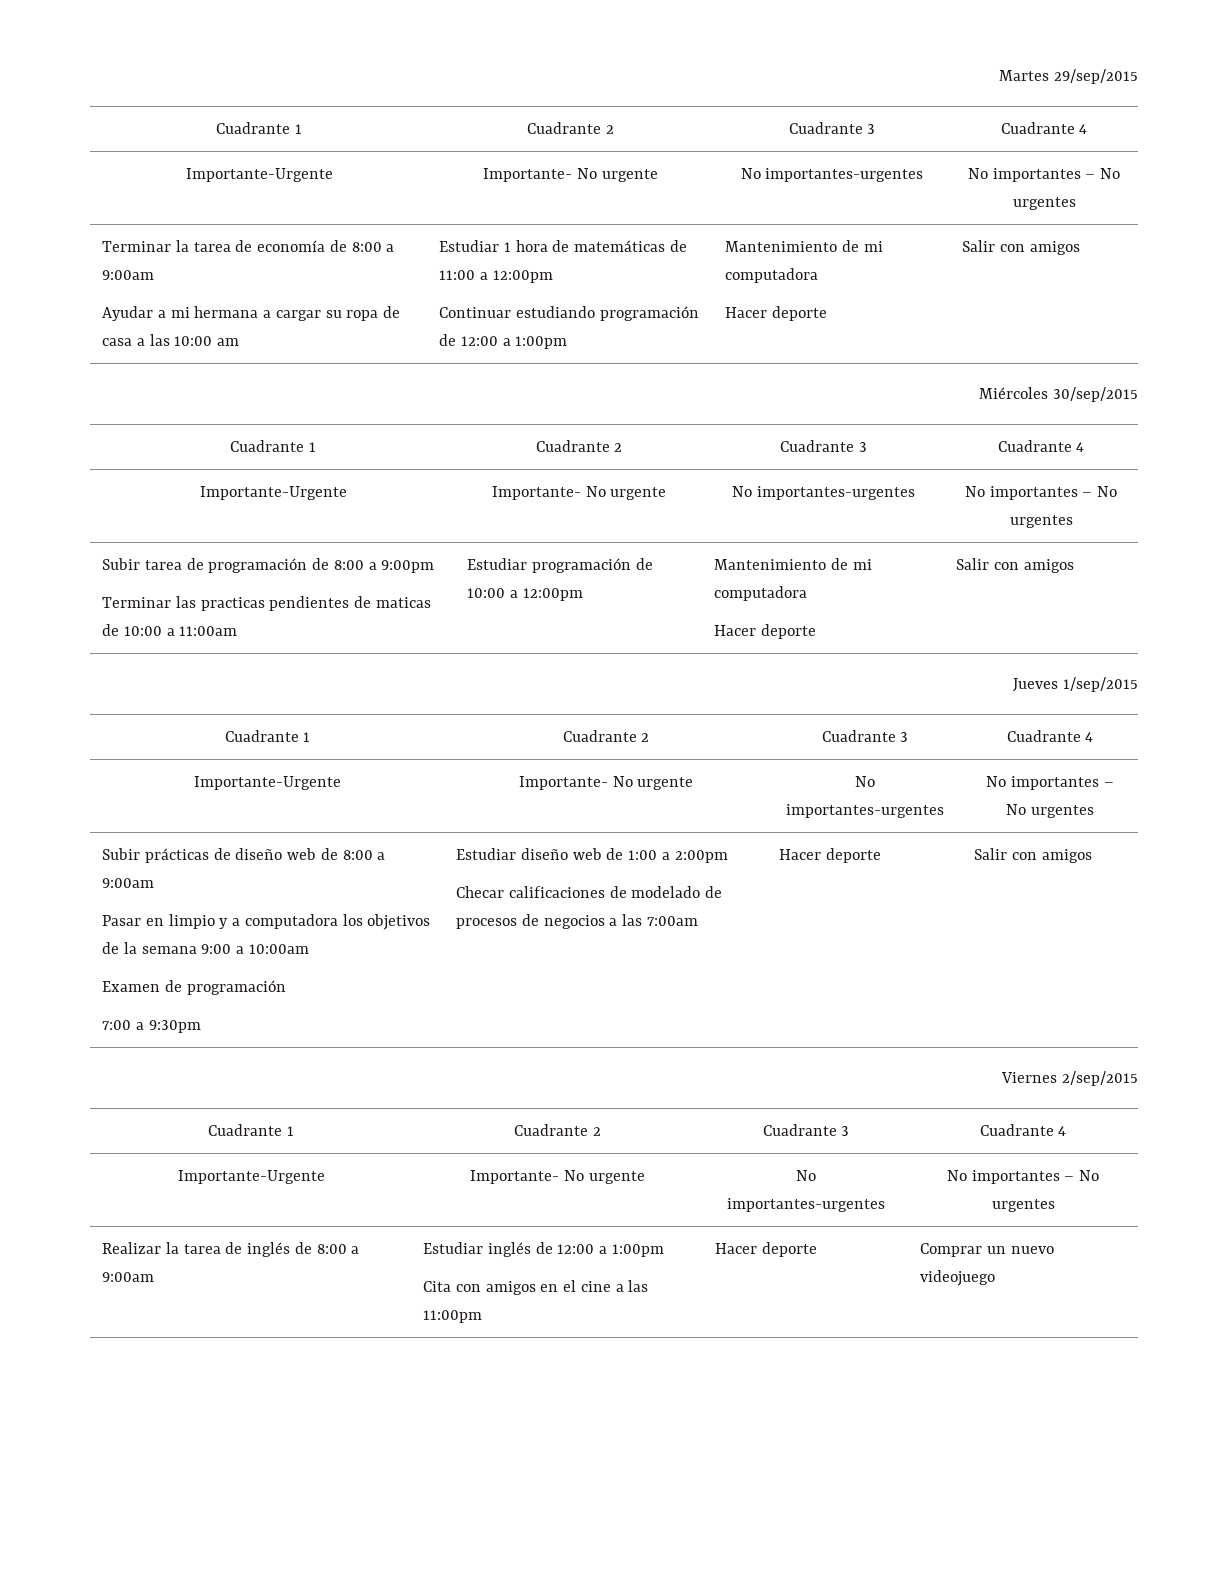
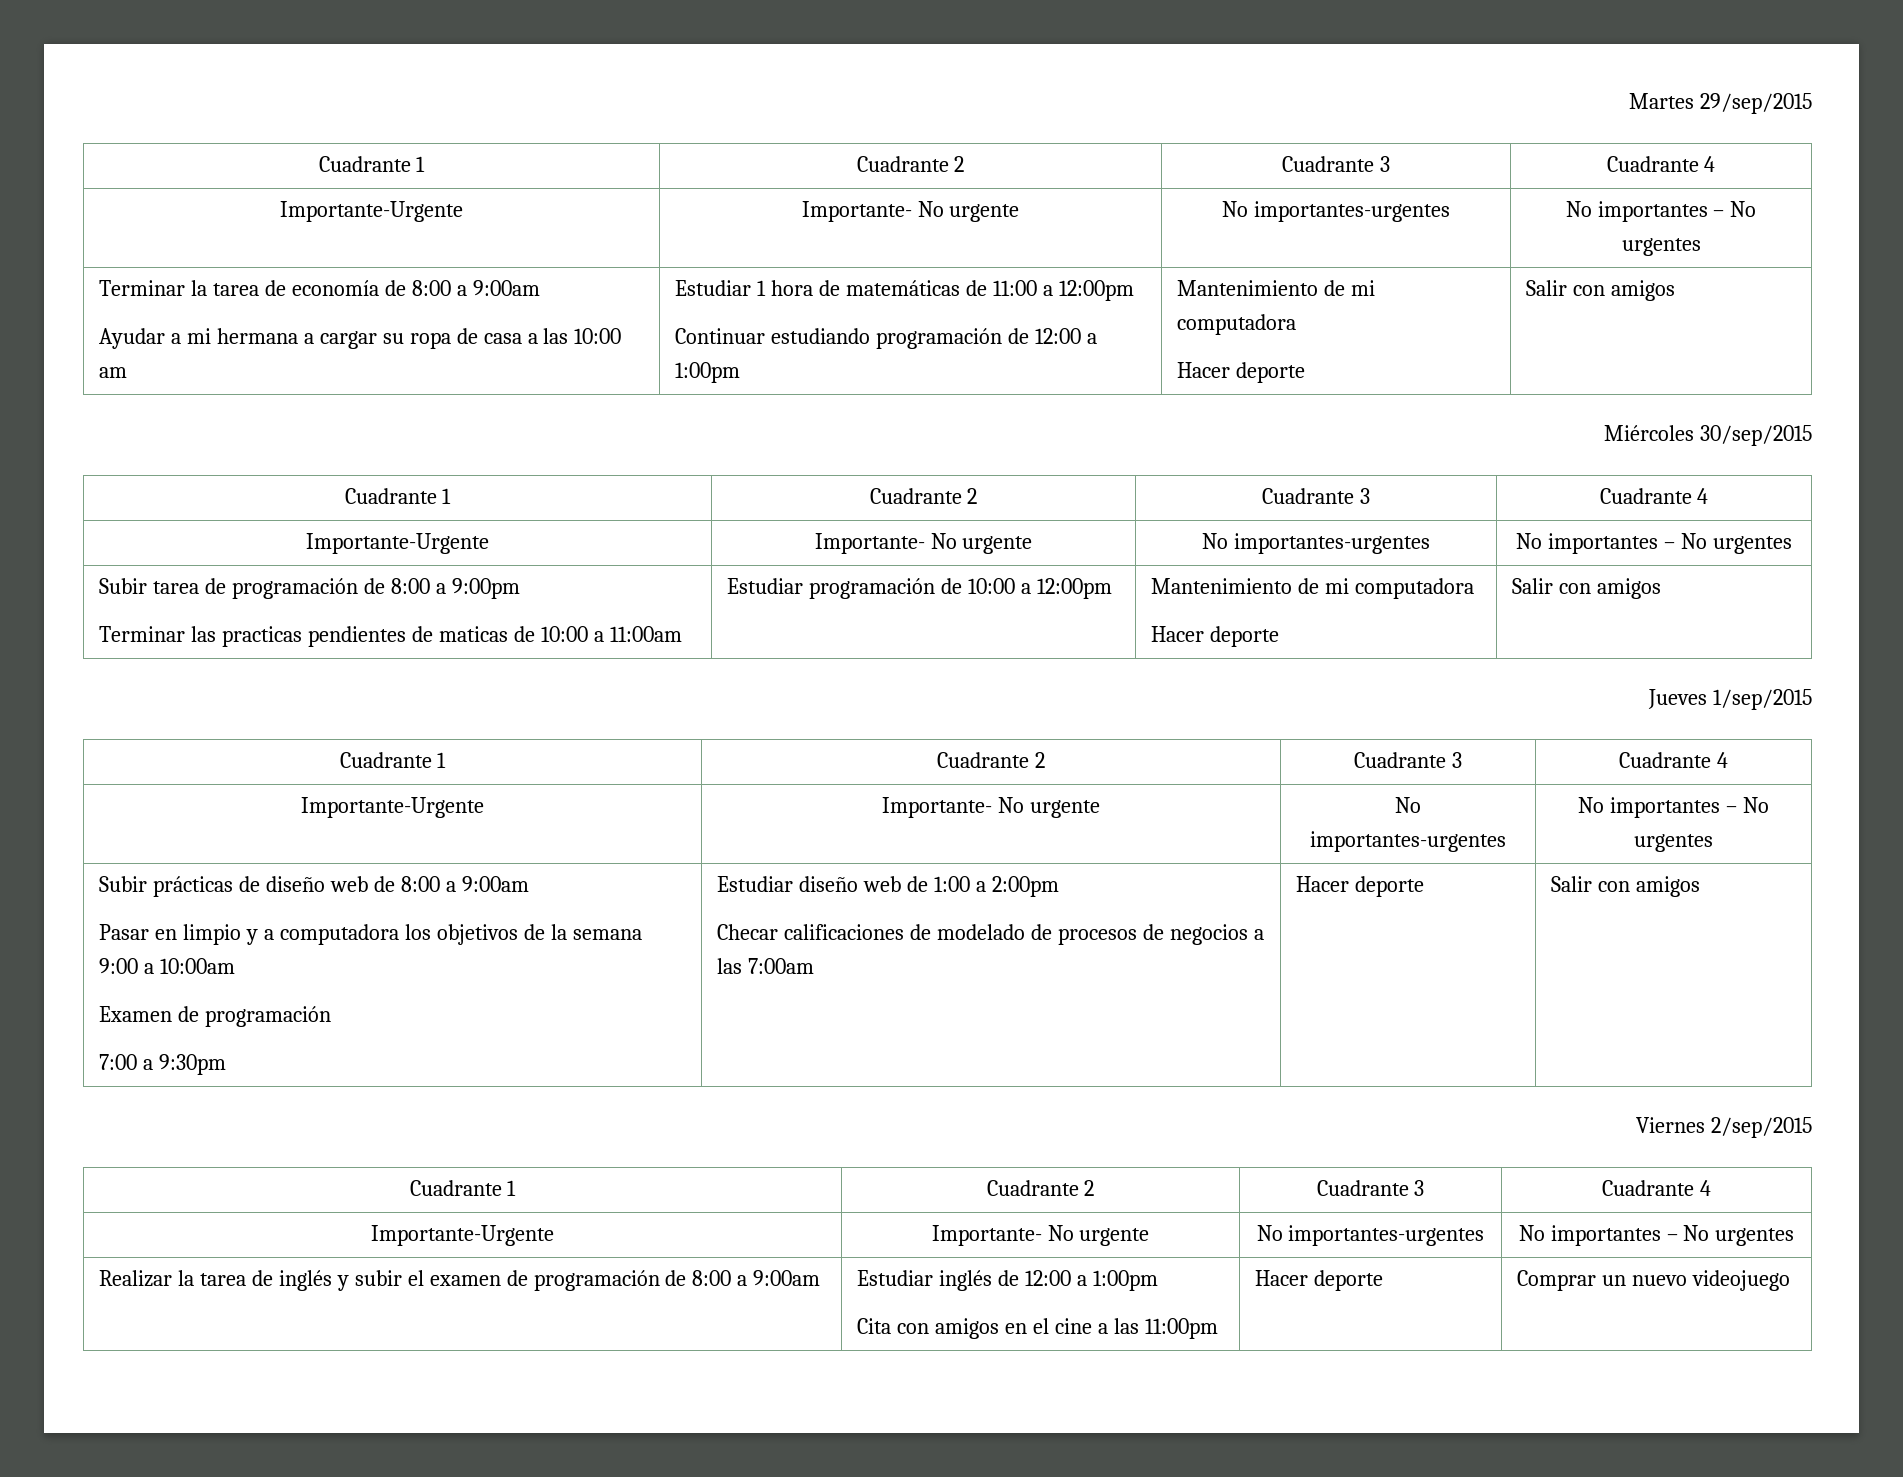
- Realizar la tarea de inglés de 8:00 a 9:00am | Estudiar inglés de 12:00 a 1:00pm
+ Realizar la tarea de inglés y subir el examen de programación de 8:00 a 9:00am | Estudiar inglés de 12:00 a 1:00pm

